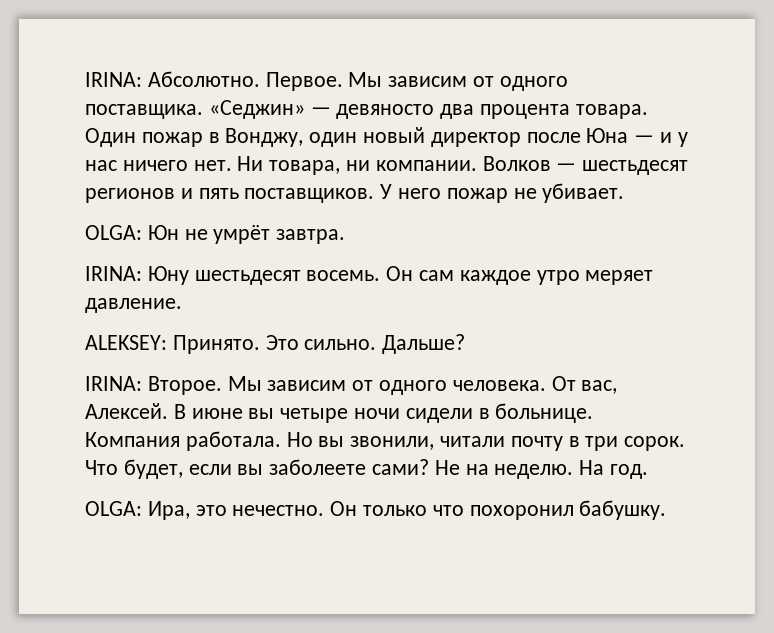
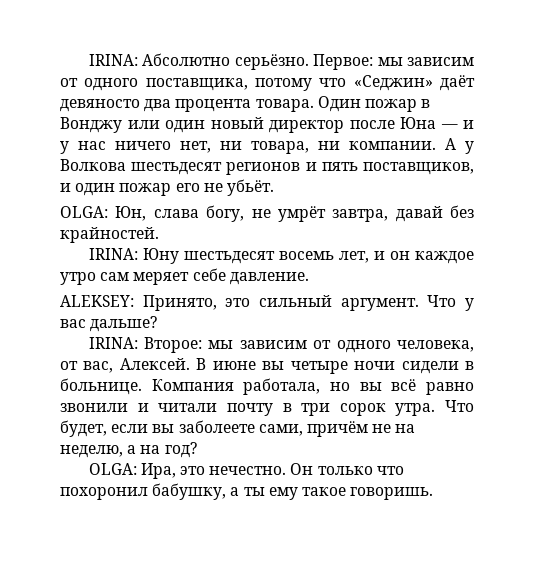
- IRINA: Абсолютно. Первое. Мы зависим от одного поставщика. «Седжин» — девяносто два процента товара.
+ IRINA: Абсолютно серьёзно. Первое: мы зависим от одного поставщика, потому что «Седжин» даёт девяносто два процента товара.
- Один пожар в Вонджу, один новый директор после Юна — и у нас ничего нет. Ни товара, ни компании.
+ Один пожар в Вонджу или один новый директор после Юна — и у нас ничего нет, ни товара, ни компании.
- Волков — шестьдесят регионов и пять поставщиков. У него пожар не убивает.
- OLGA: Юн не умрёт завтра.
- IRINA: Юну шестьдесят восемь. Он сам каждое утро меряет давление.
- ALEKSEY: Принято. Это сильно. Дальше?
- IRINA: Второе. Мы зависим от одного человека. От вас, Алексей.
+ А у Волкова шестьдесят регионов и пять поставщиков, и один пожар его не убьёт.
+ OLGA: Юн, слава богу, не умрёт завтра, давай без крайностей.
+ IRINA: Юну шестьдесят восемь лет, и он каждое утро сам меряет себе давление.
+ ALEKSEY: Принято, это сильный аргумент. Что у вас дальше?
+ IRINA: Второе: мы зависим от одного человека, от вас, Алексей.
- Компания работала. Но вы звонили, читали почту в три сорок.
+ Компания работала, но вы всё равно звонили и читали почту в три сорок утра.
- Что будет, если вы заболеете сами? Не на неделю. На год.
+ Что будет, если вы заболеете сами, причём не на неделю, а на год?
- Он только что похоронил бабушку.
+ Он только что похоронил бабушку, а ты ему такое говоришь.

